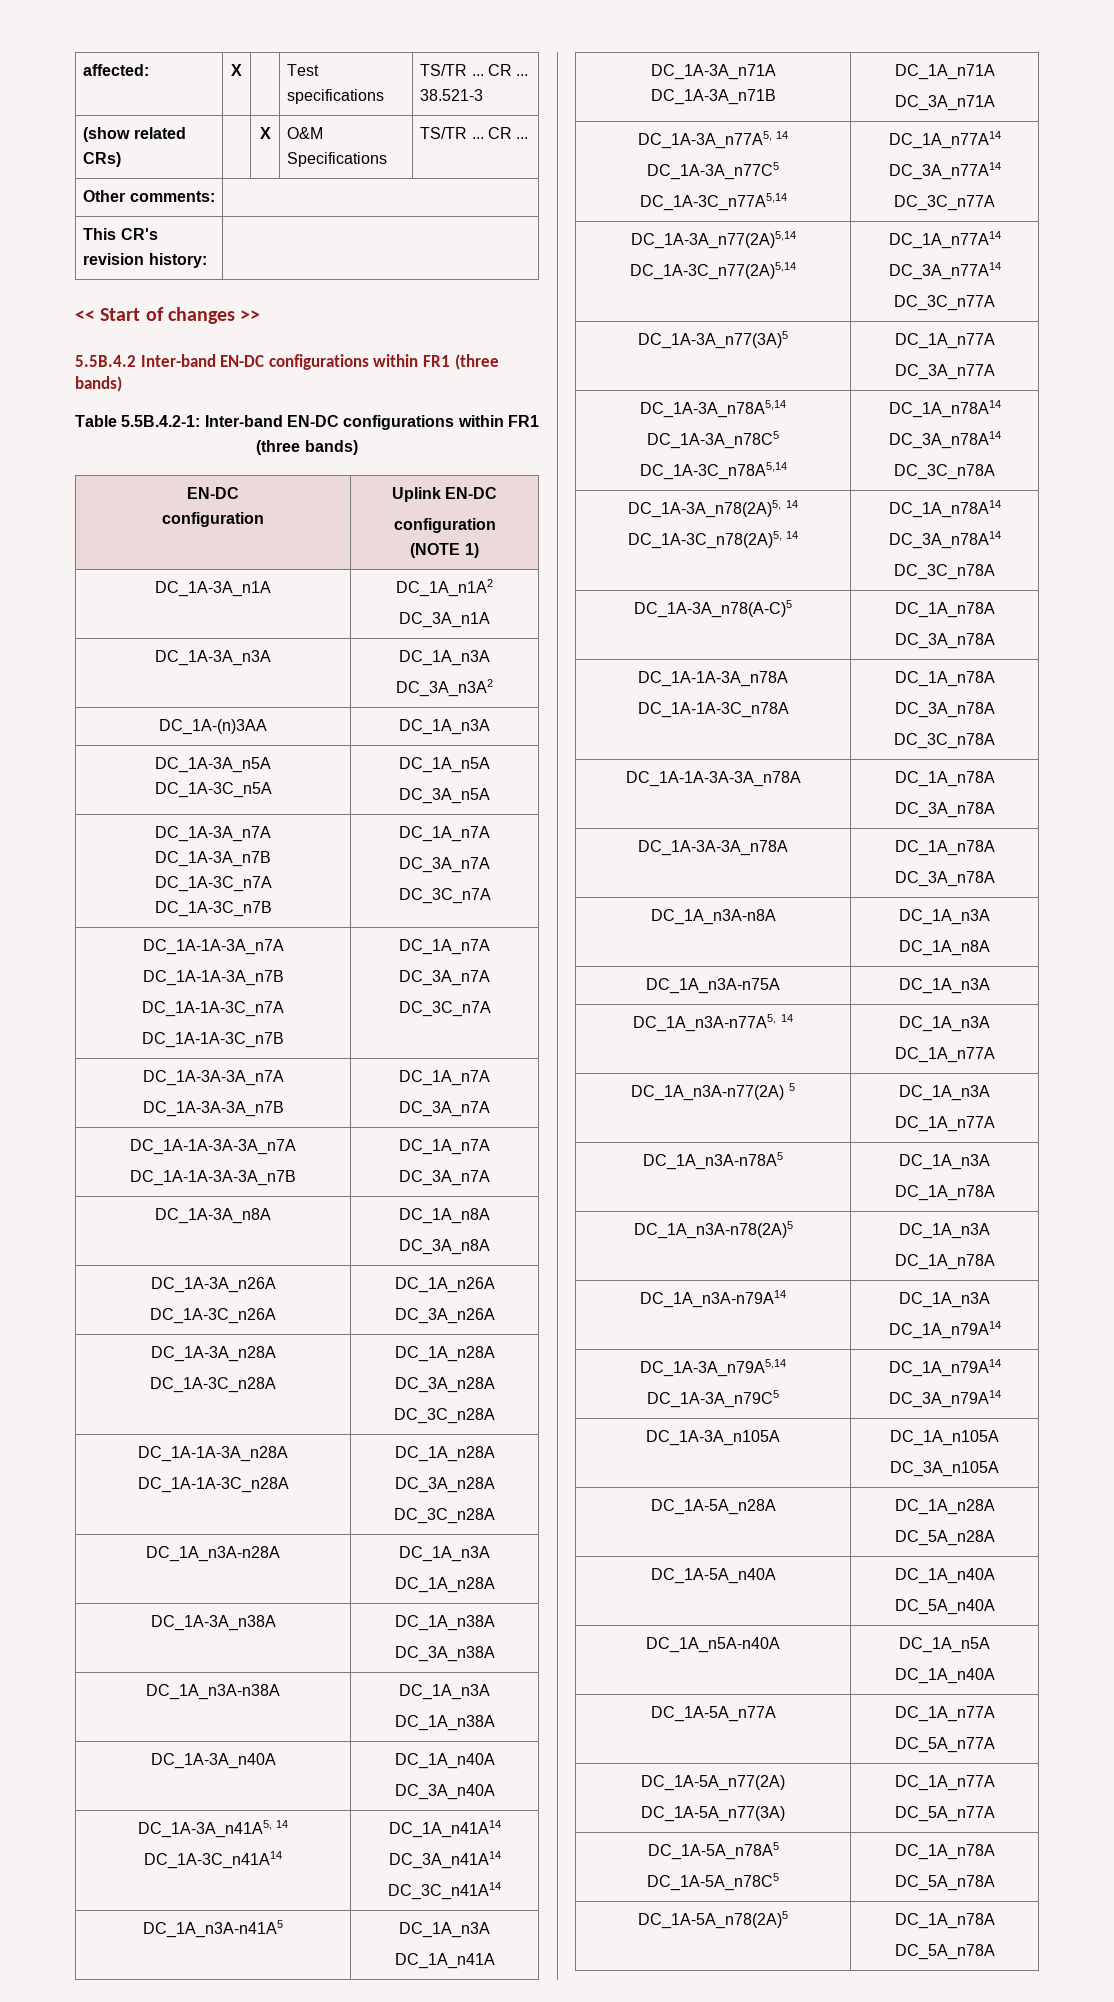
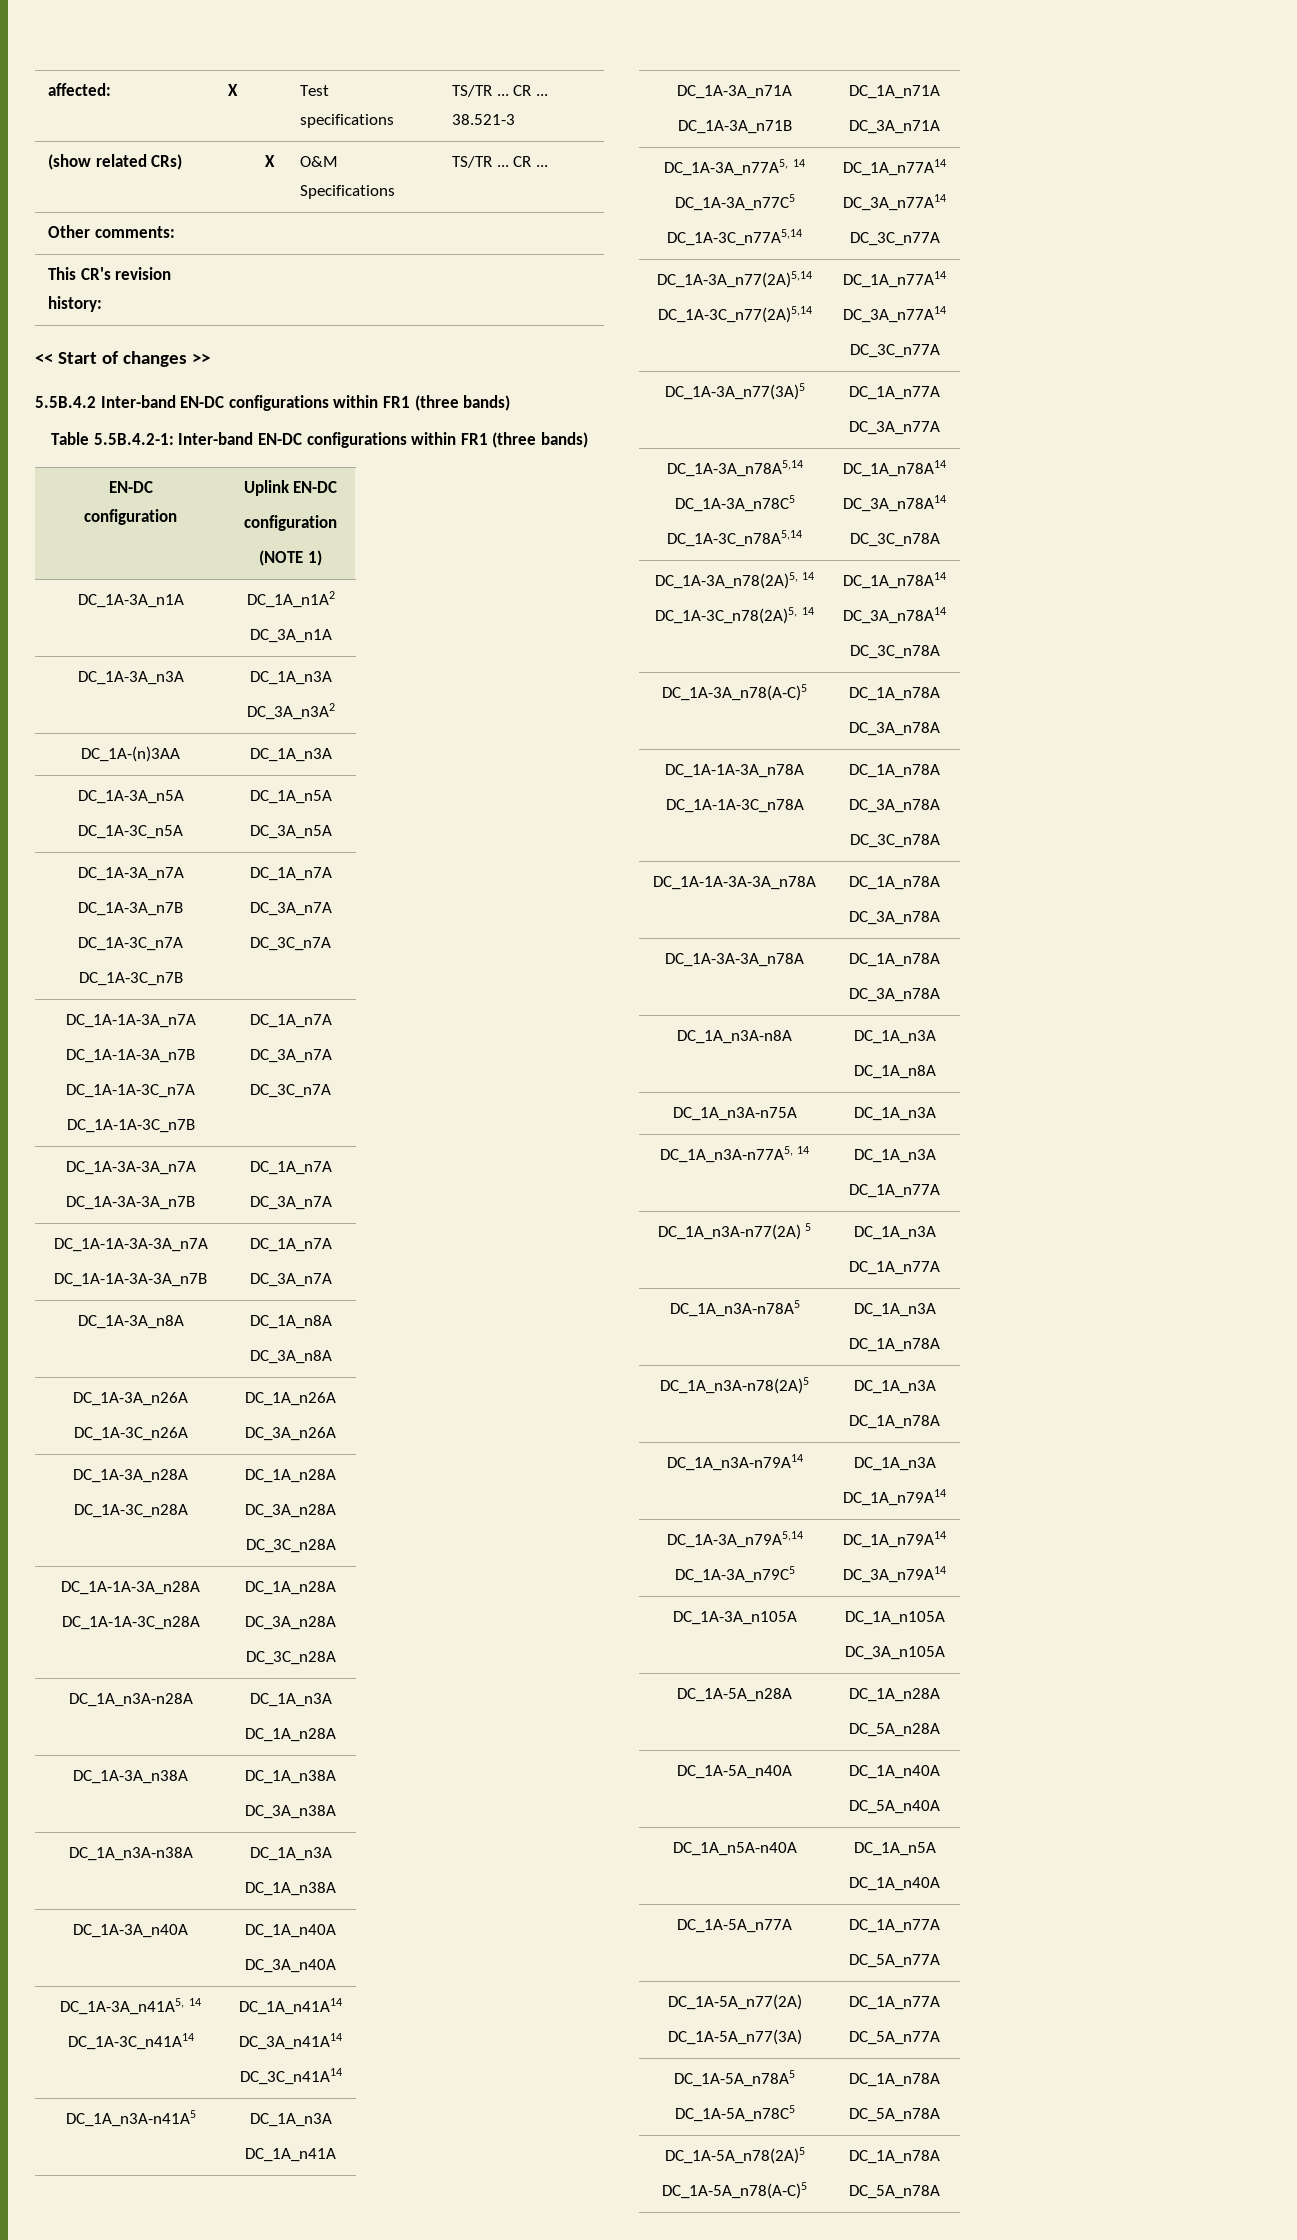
- DC_1A-5A_n78(2A)5 | DC_1A_n78A
+ DC_1A-5A_n78(2A)5
+ DC_1A-5A_n78(A-C)5 | DC_1A_n78A

